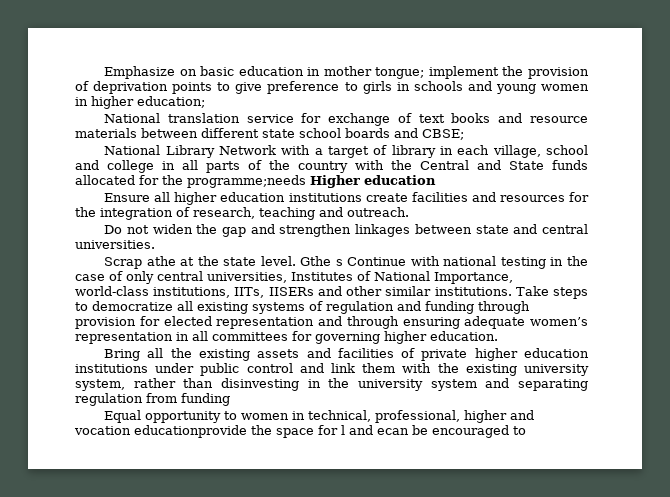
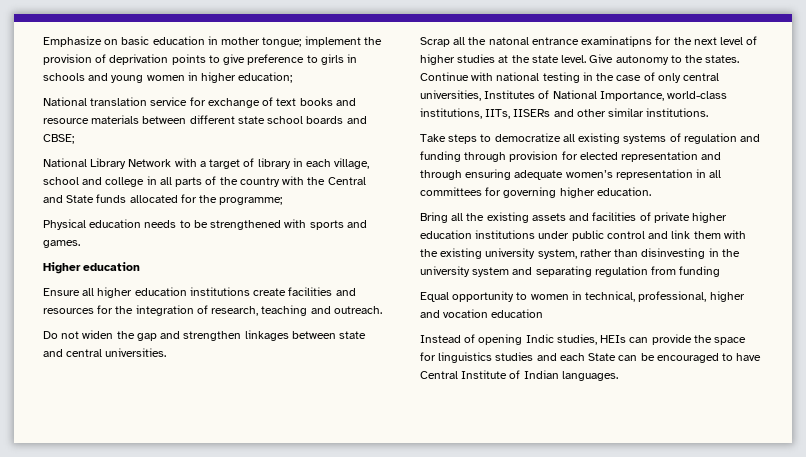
- National Library Network with a target of library in each village, school and college in all parts of the country with the Central and State funds allocated for the programme;needs Higher education
+ National Library Network with a target of library in each village, school and college in all parts of the country with the Central and State funds allocated for the programme;
+ Physical education needs to be strengthened with sports and games.
+ Higher education
- Scrap athe at the state level. Gthe s Continue with national testing in the case of only central universities, Institutes of National Importance, world-class institutions, IITs, IISERs and other similar institutions. Take steps to democratize all existing systems of regulation and funding through provision for elected representation and through ensuring adequate women’s representation in all committees for governing higher education.
+ Scrap all the natonal entrance examinatipns for the next level of higher studies at the state level. Give autonomy to the states. Continue with national testing in the case of only central universities, Institutes of National Importance, world-class institutions, IITs, IISERs and other similar institutions.
+ Take steps to democratize all existing systems of regulation and funding through provision for elected representation and through ensuring adequate women’s representation in all committees for governing higher education.
- Equal opportunity to women in technical, professional, higher and vocation educationprovide the space for l and ecan be encouraged to
+ Equal opportunity to women in technical, professional, higher and vocation education
+ Instead of opening Indic studies, HEIs can provide the space for linguistics studies and each State can be encouraged to have Central Institute of Indian languages.

